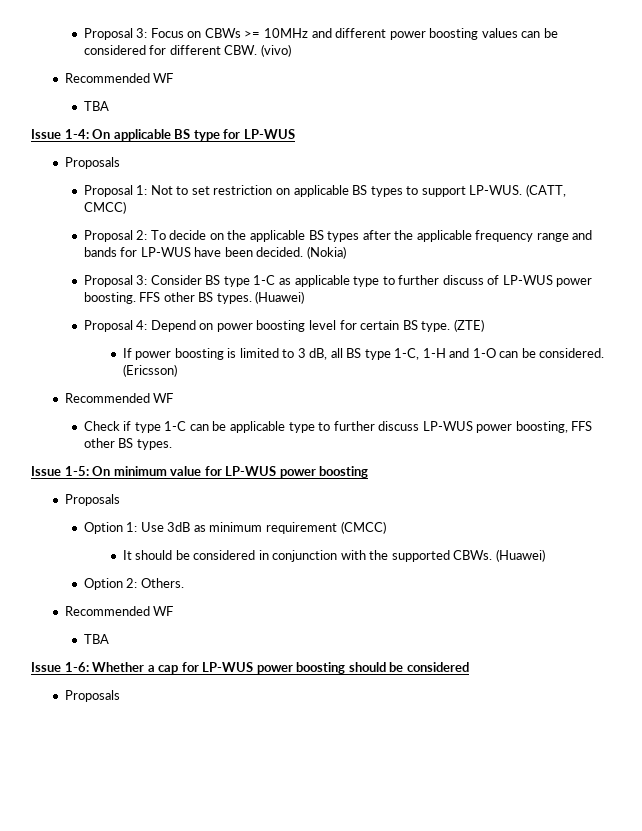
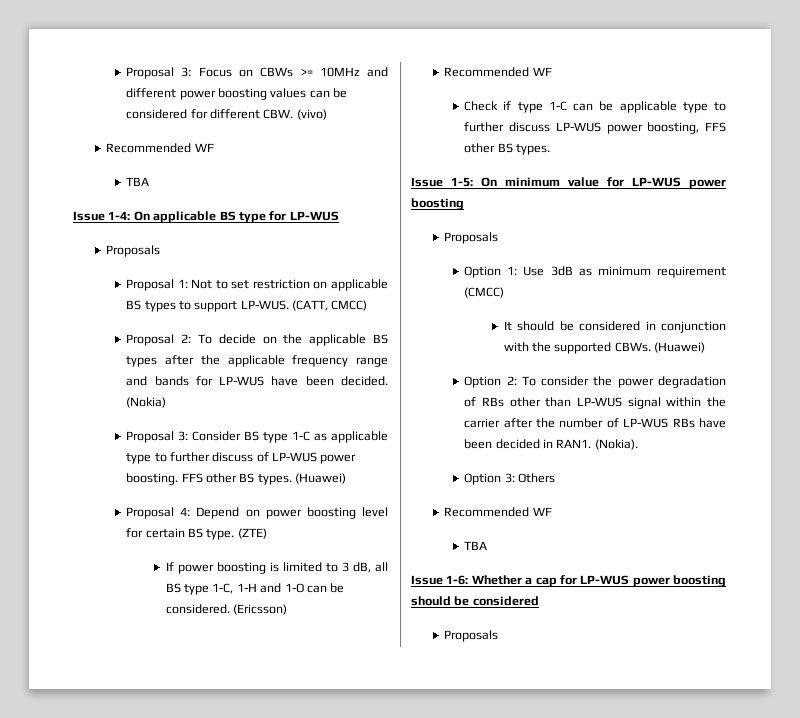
- Option 2: Others.
+ Option 2: To consider the power degradation of RBs other than LP-WUS signal within the carrier after the number of LP-WUS RBs have been decided in RAN1. (Nokia).
+ Option 3: Others

